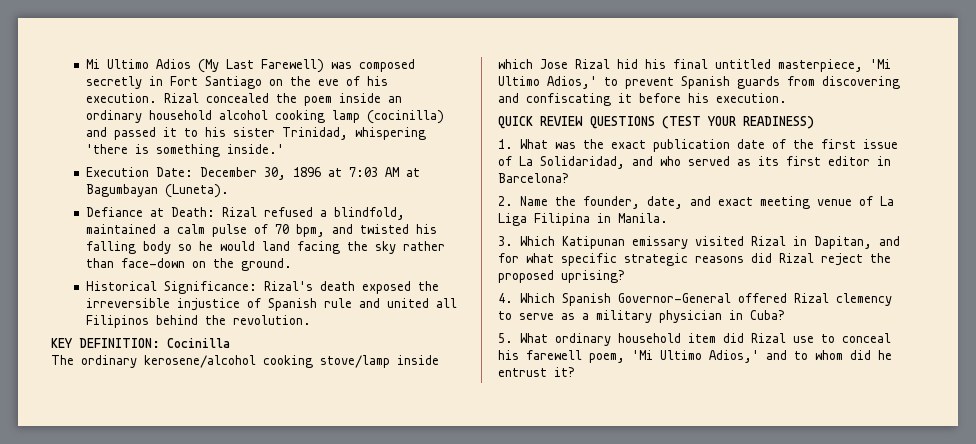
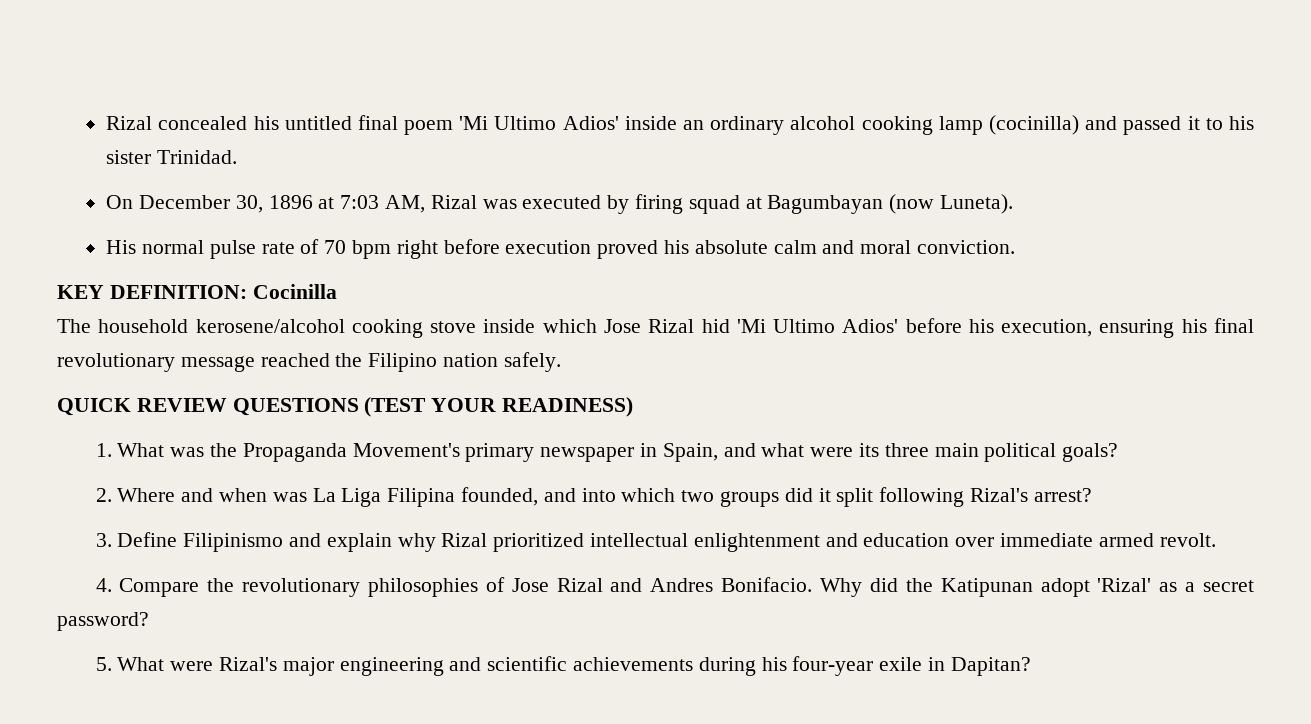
- Mi Ultimo Adios (My Last Farewell) was composed secretly in Fort Santiago on the eve of his execution. Rizal concealed the poem inside an ordinary household alcohol cooking lamp (cocinilla) and passed it to his sister Trinidad, whispering 'there is something inside.'
- Execution Date: December 30, 1896 at 7:03 AM at Bagumbayan (Luneta).
- Defiance at Death: Rizal refused a blindfold, maintained a calm pulse of 70 bpm, and twisted his falling body so he would land facing the sky rather than face-down on the ground.
- Historical Significance: Rizal's death exposed the irreversible injustice of Spanish rule and united all Filipinos behind the revolution.
+ Rizal concealed his untitled final poem 'Mi Ultimo Adios' inside an ordinary alcohol cooking lamp (cocinilla) and passed it to his sister Trinidad.
+ On December 30, 1896 at 7:03 AM, Rizal was executed by firing squad at Bagumbayan (now Luneta).
+ His normal pulse rate of 70 bpm right before execution proved his absolute calm and moral conviction.
- The ordinary kerosene/alcohol cooking stove/lamp inside which Jose Rizal hid his final untitled masterpiece, 'Mi Ultimo Adios,' to prevent Spanish guards from discovering and confiscating it before his execution.
+ The household kerosene/alcohol cooking stove inside which Jose Rizal hid 'Mi Ultimo Adios' before his execution, ensuring his final revolutionary message reached the Filipino nation safely.
- 1. What was the exact publication date of the first issue of La Solidaridad, and who served as its first editor in Barcelona?
- 2. Name the founder, date, and exact meeting venue of La Liga Filipina in Manila.
- 3. Which Katipunan emissary visited Rizal in Dapitan, and for what specific strategic reasons did Rizal reject the proposed uprising?
- 4. Which Spanish Governor-General offered Rizal clemency to serve as a military physician in Cuba?
- 5. What ordinary household item did Rizal use to conceal his farewell poem, 'Mi Ultimo Adios,' and to whom did he entrust it?
+ 1. What was the Propaganda Movement's primary newspaper in Spain, and what were its three main political goals?
+ 2. Where and when was La Liga Filipina founded, and into which two groups did it split following Rizal's arrest?
+ 3. Define Filipinismo and explain why Rizal prioritized intellectual enlightenment and education over immediate armed revolt.
+ 4. Compare the revolutionary philosophies of Jose Rizal and Andres Bonifacio. Why did the Katipunan adopt 'Rizal' as a secret password?
+ 5. What were Rizal's major engineering and scientific achievements during his four-year exile in Dapitan?

